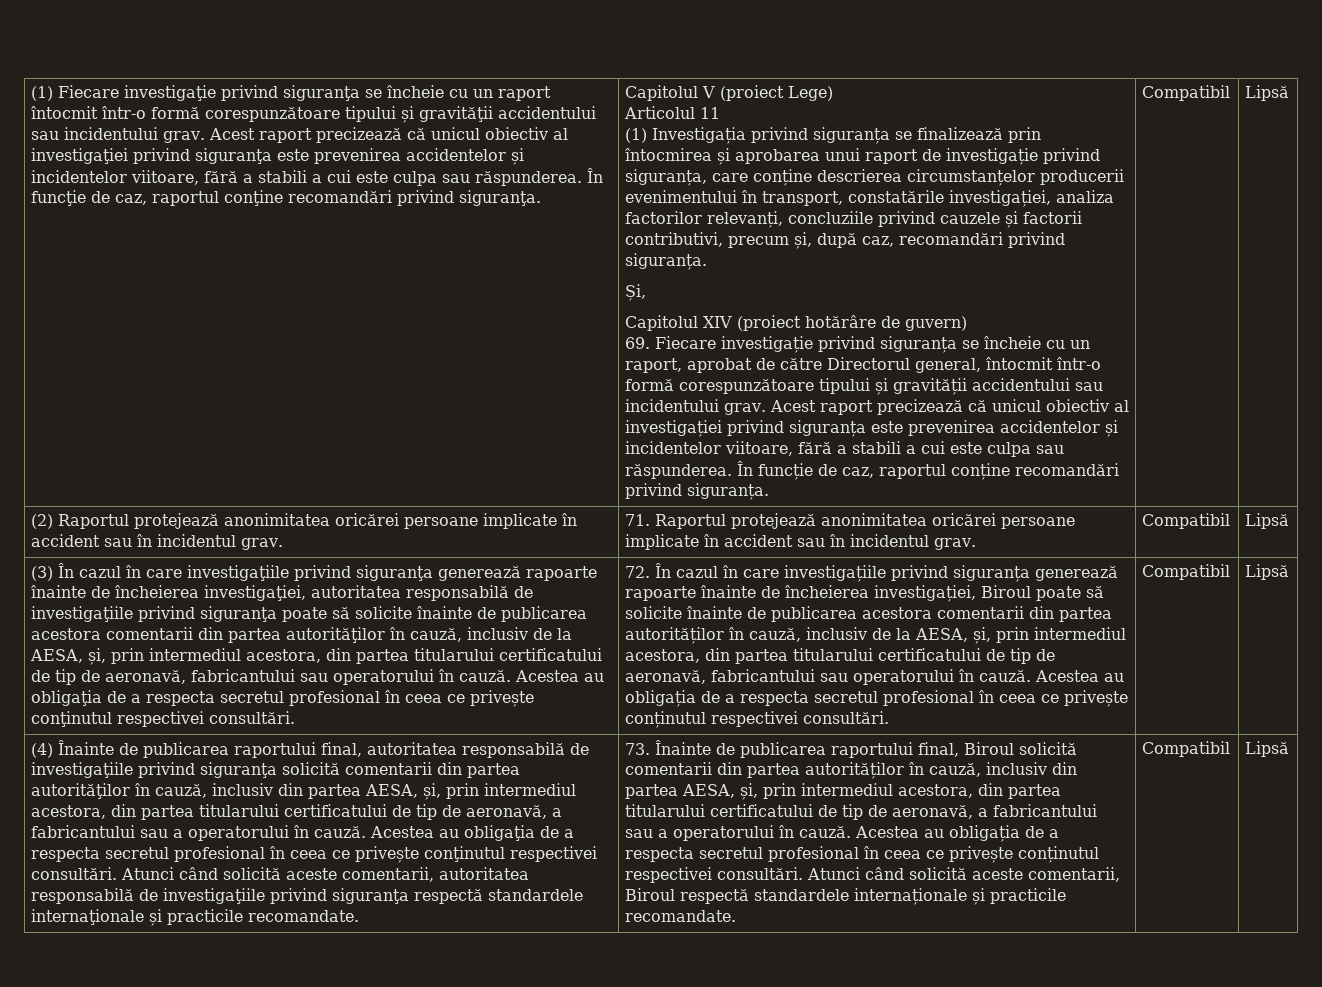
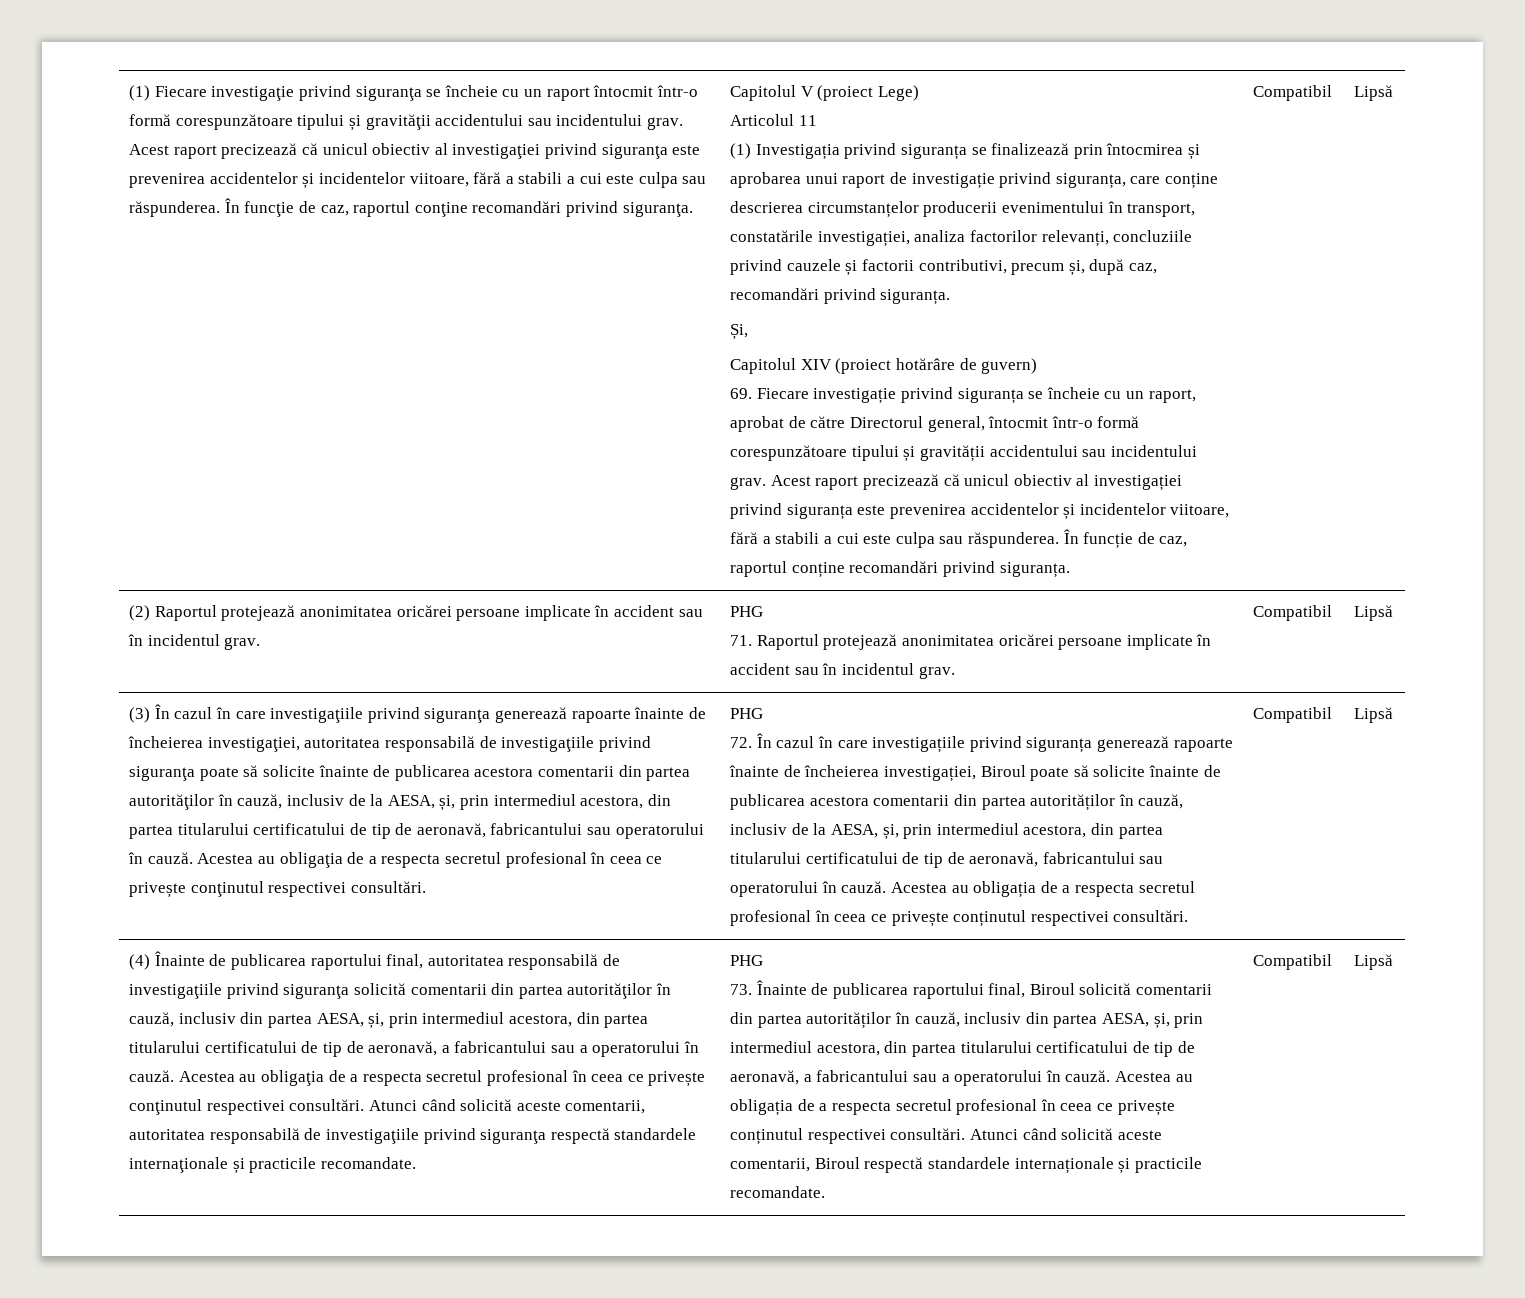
- (2) Raportul protejează anonimitatea oricărei persoane implicate în accident sau în incidentul grav. | 71. Raportul protejează anonimitatea oricărei persoane implicate în accident sau în incidentul grav. | Compatibil | Lipsă
+ (2) Raportul protejează anonimitatea oricărei persoane implicate în accident sau în incidentul grav. | PHG
+ 71. Raportul protejează anonimitatea oricărei persoane implicate în accident sau în incidentul grav. | Compatibil | Lipsă
- (3) În cazul în care investigaţiile privind siguranţa generează rapoarte înainte de încheierea investigaţiei, autoritatea responsabilă de investigaţiile privind siguranţa poate să solicite înainte de publicarea acestora comentarii din partea autorităţilor în cauză, inclusiv de la AESA, și, prin intermediul acestora, din partea titularului certificatului de tip de aeronavă, fabricantului sau operatorului în cauză. Acestea au obligaţia de a respecta secretul profesional în ceea ce privește conţinutul respectivei consultări.
+ (3) În cazul în care investigaţiile privind siguranţa generează rapoarte înainte de încheierea investigaţiei, autoritatea responsabilă de investigaţiile privind siguranţa poate să solicite înainte de publicarea acestora comentarii din partea autorităţilor în cauză, inclusiv de la AESA, și, prin intermediul acestora, din partea titularului certificatului de tip de aeronavă, fabricantului sau operatorului în cauză. Acestea au obligaţia de a respecta secretul profesional în ceea ce privește conţinutul respectivei consultări. | PHG
- Atunci când solicită aceste comentarii, autoritatea responsabilă de investigaţiile privind siguranţa respectă standardele internaţionale și practicile recomandate.
+ Atunci când solicită aceste comentarii, autoritatea responsabilă de investigaţiile privind siguranţa respectă standardele internaţionale și practicile recomandate. | PHG

